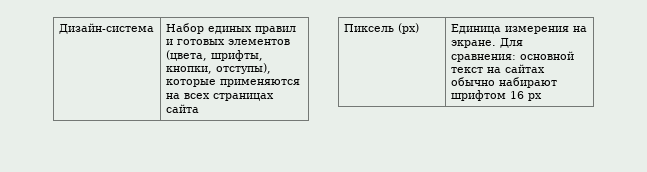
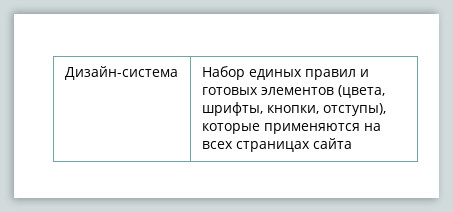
- Пиксель (px) | Единица измерения на экране. Для сравнения: основной текст на сайтах обычно набирают шрифтом 16 px

